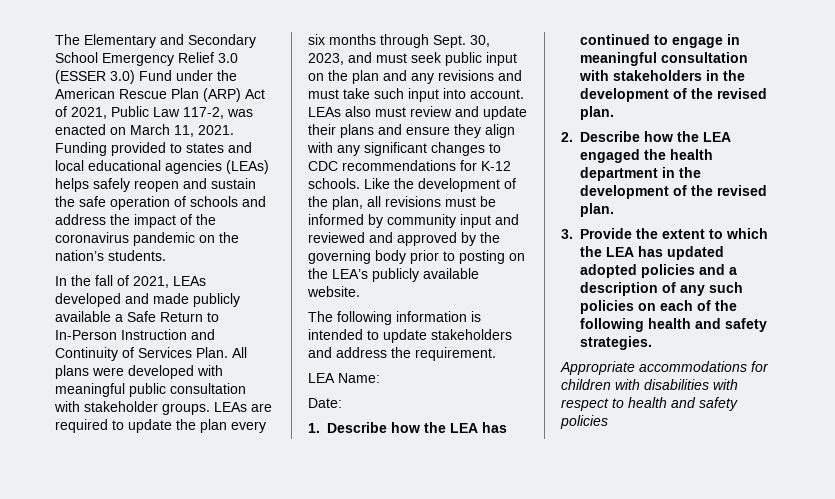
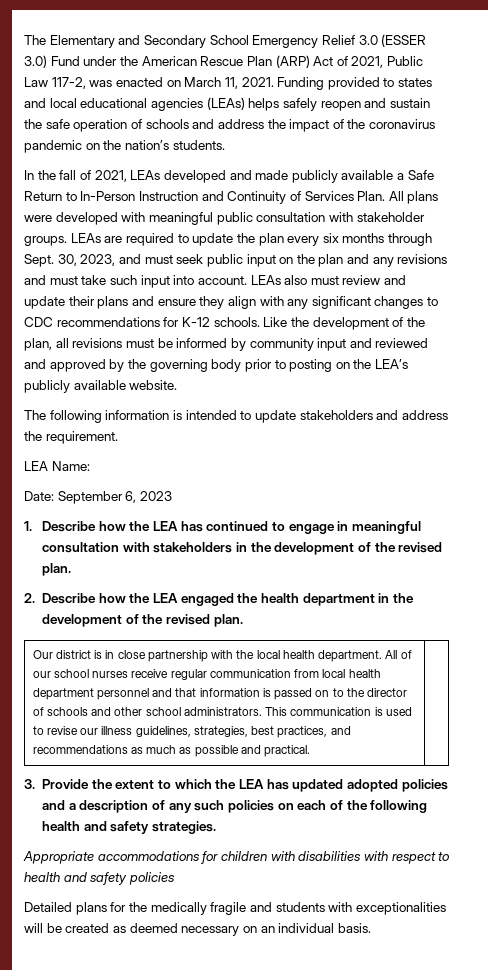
- Date:
+ Date: September 6, 2023
+ Our district is in close partnership with the local health department. All of our school nurses receive regular communication from local health department personnel and that information is passed on to the director of schools and other school administrators. This communication is used to revise our illness guidelines, strategies, best practices, and recommendations as much as possible and practical.
+ Detailed plans for the medically fragile and students with exceptionalities will be created as deemed necessary on an individual basis.

